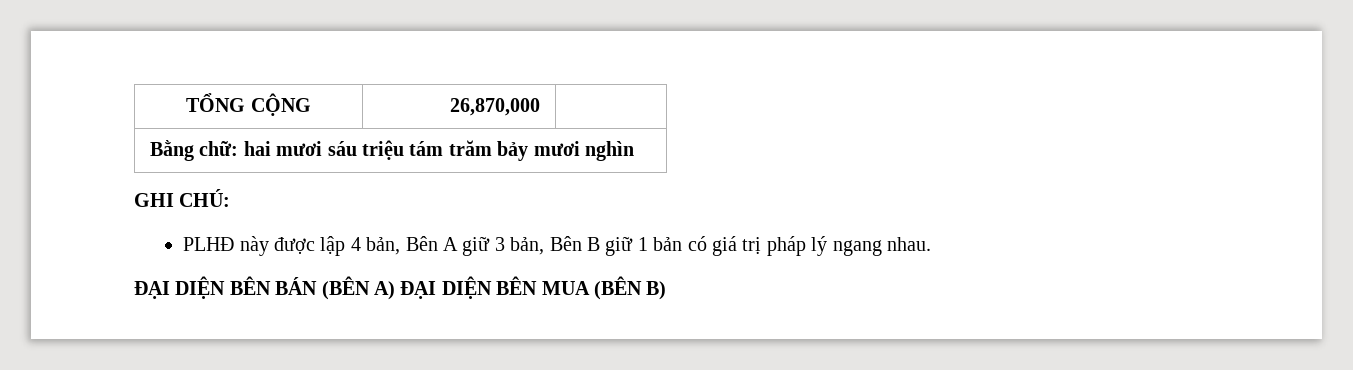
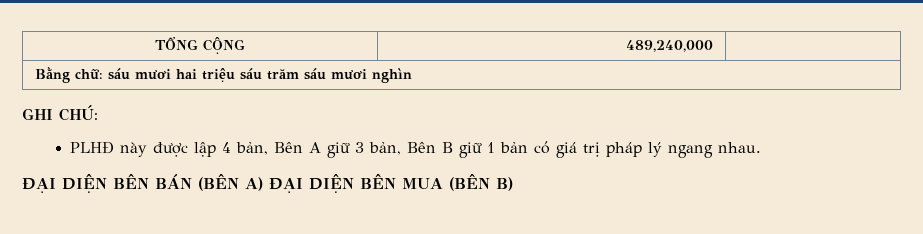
- TỔNG CỘNG | 26,870,000 |
+ TỔNG CỘNG | 489,240,000 |
- Bằng chữ: hai mươi sáu triệu tám trăm bảy mươi nghìn
+ Bằng chữ: sáu mươi hai triệu sáu trăm sáu mươi nghìn

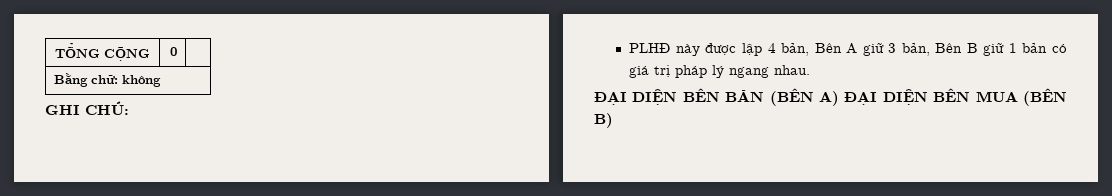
- TỔNG CỘNG | 489,240,000 |
+ TỔNG CỘNG | 0 |
- Bằng chữ: sáu mươi hai triệu sáu trăm sáu mươi nghìn
+ Bằng chữ: không

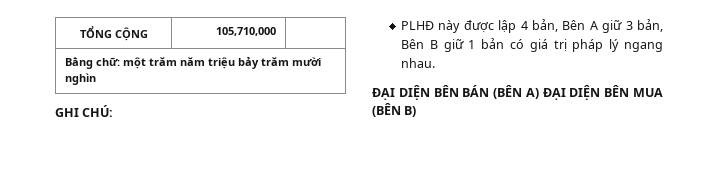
- TỔNG CỘNG | 0 |
+ TỔNG CỘNG | 105,710,000 |
- Bằng chữ: không
+ Bằng chữ: một trăm năm triệu bảy trăm mười nghìn

